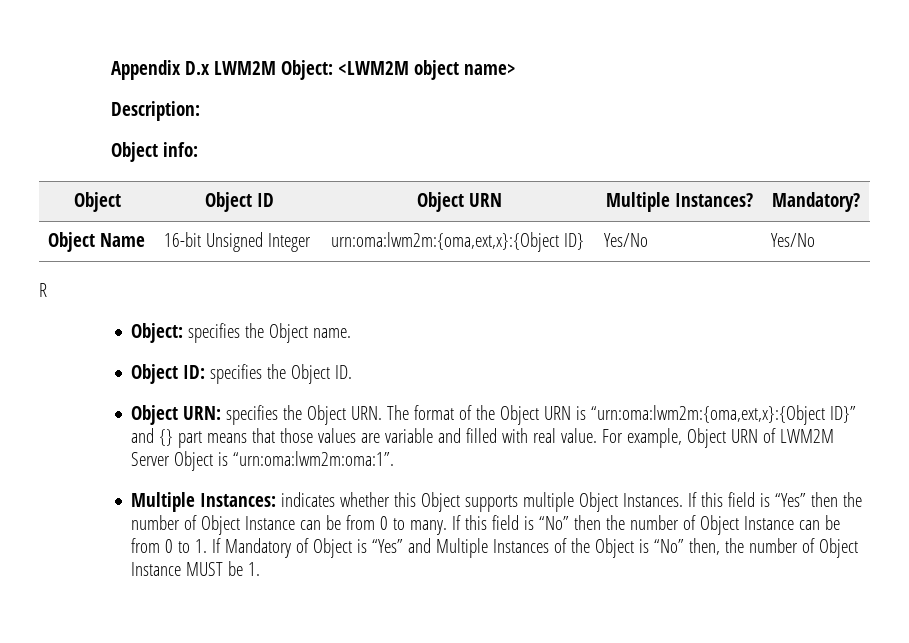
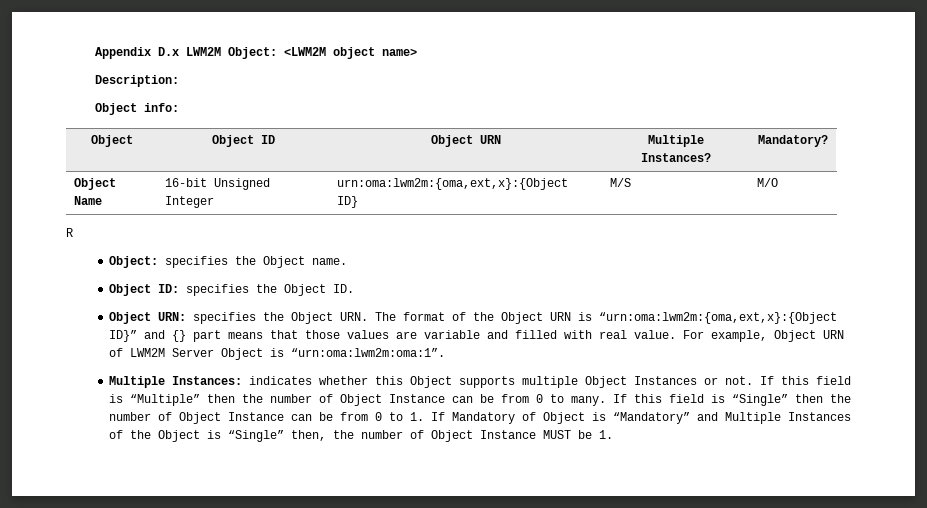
- Object Name | 16-bit Unsigned Integer | urn:oma:lwm2m:{oma,ext,x}:{Object ID} | Yes/No | Yes/No
+ Object Name | 16-bit Unsigned Integer | urn:oma:lwm2m:{oma,ext,x}:{Object ID} | M/S | M/O
- Multiple Instances: indicates whether this Object supports multiple Object Instances. If this field is “Yes” then the number of Object Instance can be from 0 to many.
+ Multiple Instances: indicates whether this Object supports multiple Object Instances or not. If this field is “Multiple” then the number of Object Instance can be from 0 to many.
- If this field is “No” then the number of Object Instance can be from 0 to 1. If Mandatory of Object is “Yes” and Multiple Instances of the Object is “No” then, the number of Object Instance MUST be 1.
+ If this field is “Single” then the number of Object Instance can be from 0 to 1. If Mandatory of Object is “Mandatory” and Multiple Instances of the Object is “Single” then, the number of Object Instance MUST be 1.

